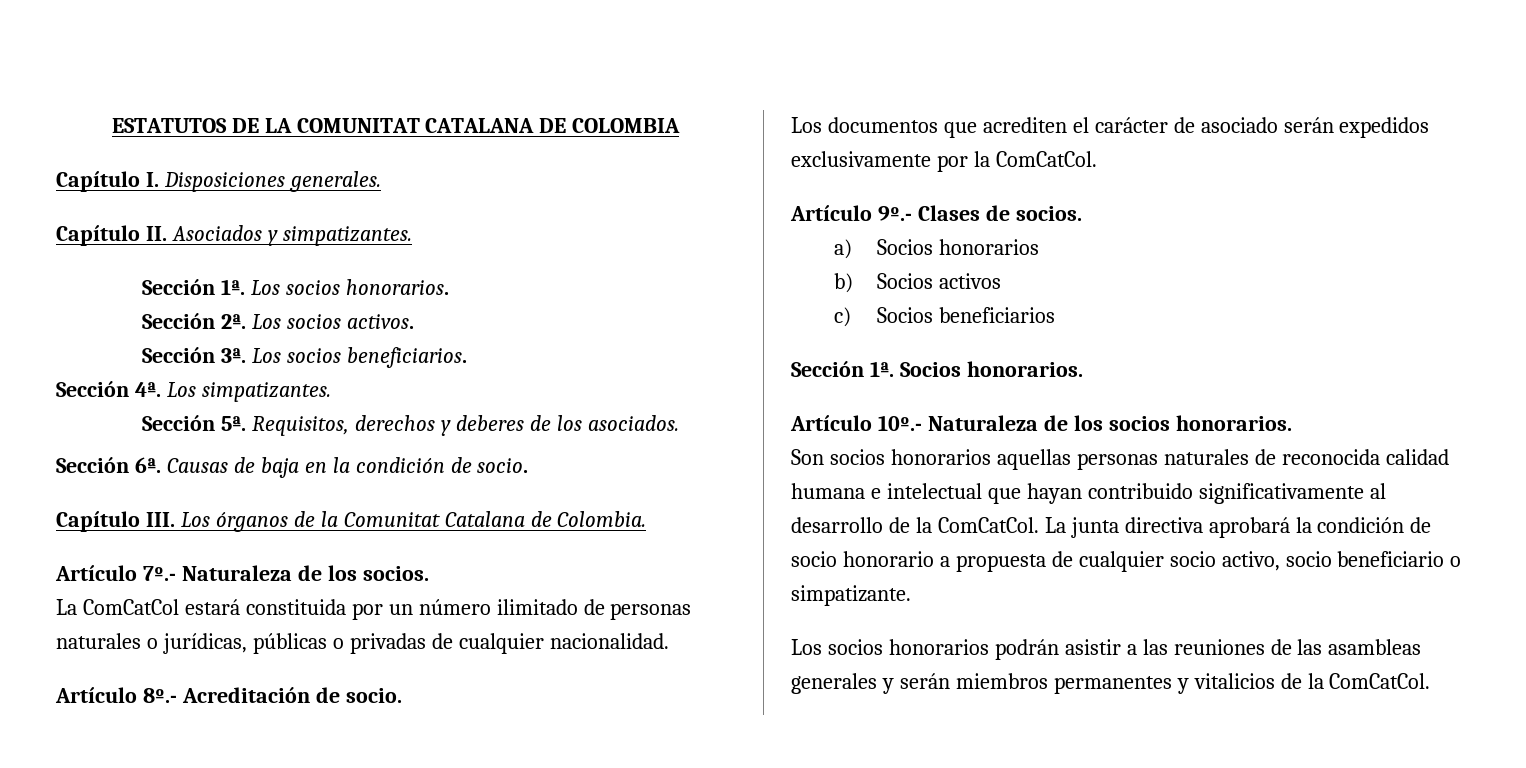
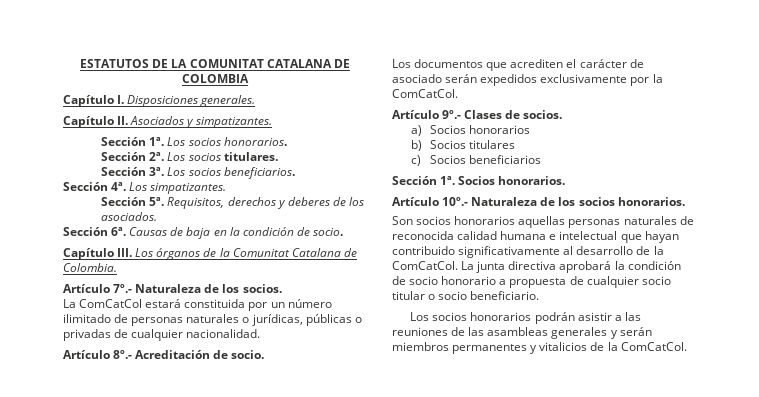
- Los socios activos.
+ Los socios titulares.
- b) Socios activos
+ b) Socios titulares
- La junta directiva aprobará la condición de socio honorario a propuesta de cualquier socio activo, socio beneficiario o simpatizante.
+ La junta directiva aprobará la condición de socio honorario a propuesta de cualquier socio titular o socio beneficiario.

